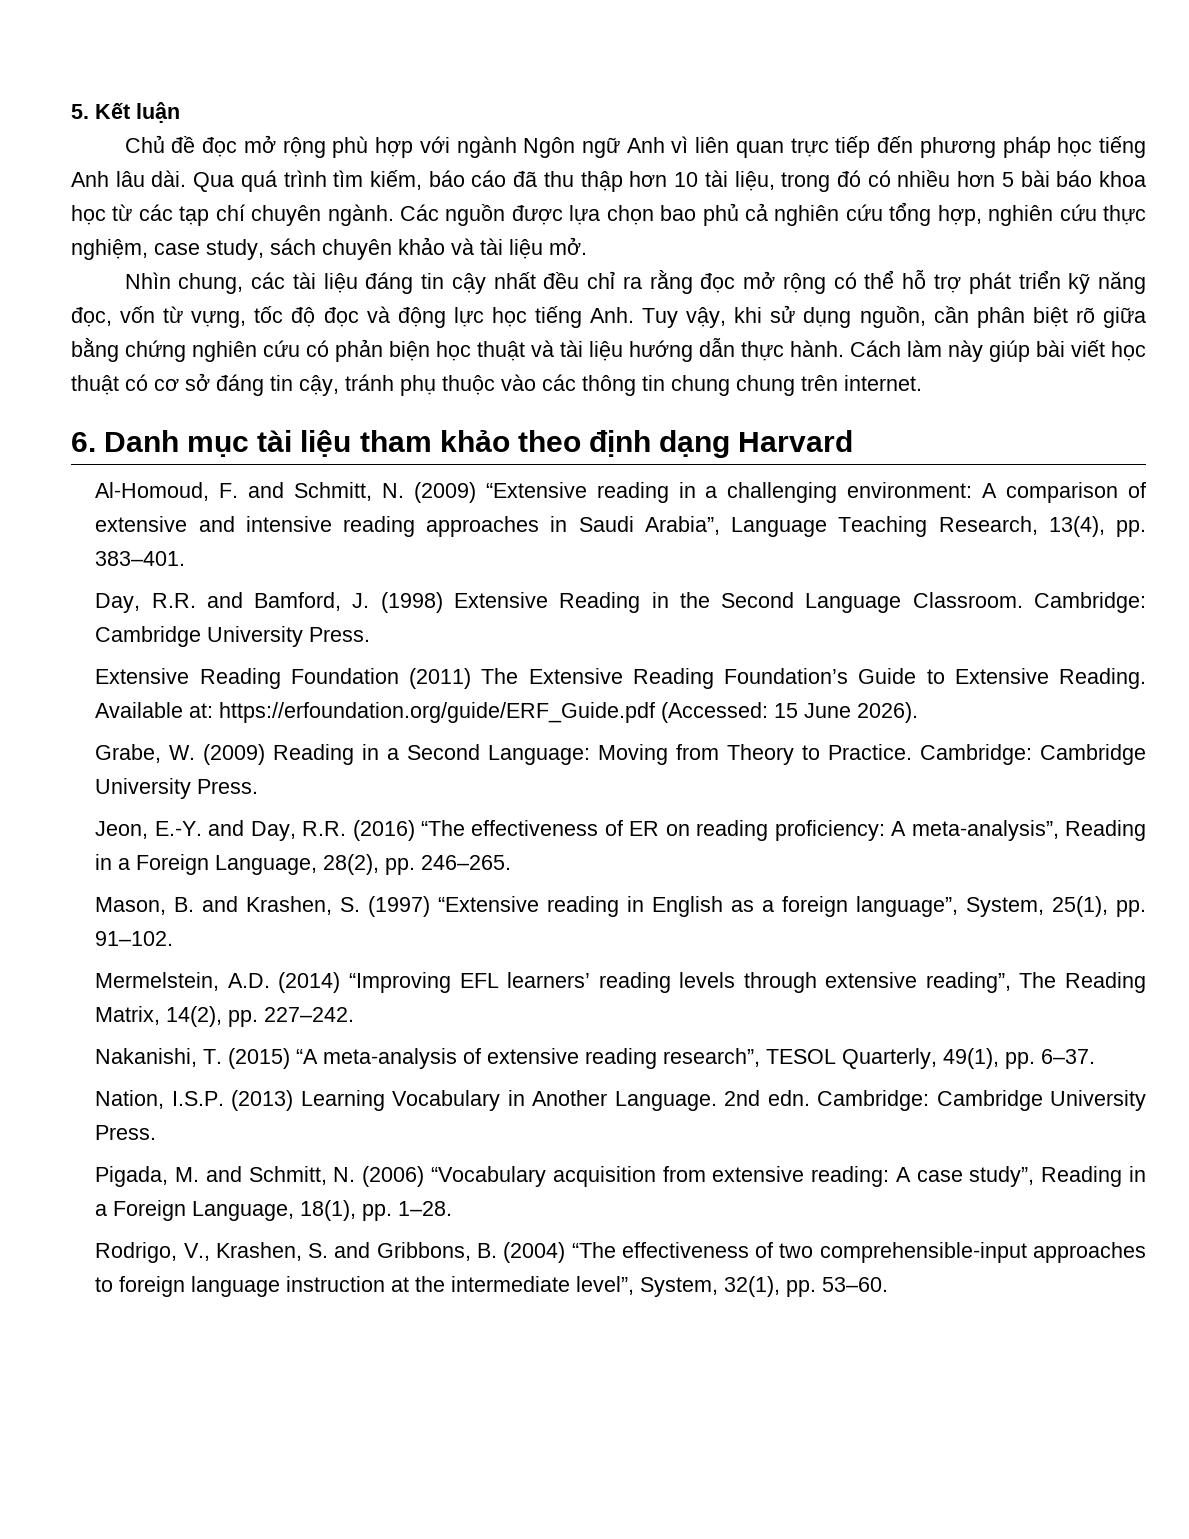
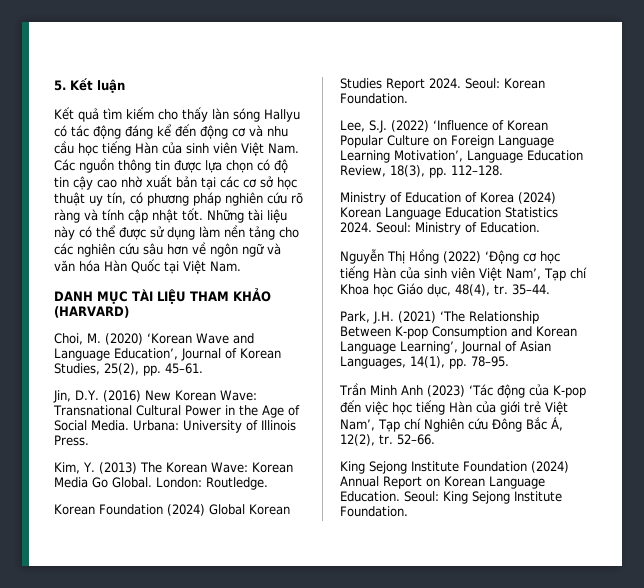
- Chủ đề đọc mở rộng phù hợp với ngành Ngôn ngữ Anh vì liên quan trực tiếp đến phương pháp học tiếng Anh lâu dài. Qua quá trình tìm kiếm, báo cáo đã thu thập hơn 10 tài liệu, trong đó có nhiều hơn 5 bài báo khoa học từ các tạp chí chuyên ngành. Các nguồn được lựa chọn bao phủ cả nghiên cứu tổng hợp, nghiên cứu thực nghiệm, case study, sách chuyên khảo và tài liệu mở.
- Nhìn chung, các tài liệu đáng tin cậy nhất đều chỉ ra rằng đọc mở rộng có thể hỗ trợ phát triển kỹ năng đọc, vốn từ vựng, tốc độ đọc và động lực học tiếng Anh. Tuy vậy, khi sử dụng nguồn, cần phân biệt rõ giữa bằng chứng nghiên cứu có phản biện học thuật và tài liệu hướng dẫn thực hành. Cách làm này giúp bài viết học thuật có cơ sở đáng tin cậy, tránh phụ thuộc vào các thông tin chung chung trên internet.
- 6. Danh mục tài liệu tham khảo theo định dạng Harvard
- Al-Homoud, F. and Schmitt, N. (2009) “Extensive reading in a challenging environment: A comparison of extensive and intensive reading approaches in Saudi Arabia”, Language Teaching Research, 13(4), pp. 383–401.
- Day, R.R. and Bamford, J. (1998) Extensive Reading in the Second Language Classroom. Cambridge: Cambridge University Press.
- Extensive Reading Foundation (2011) The Extensive Reading Foundation’s Guide to Extensive Reading. Available at: https://erfoundation.org/guide/ERF_Guide.pdf (Accessed: 15 June 2026).
- Grabe, W. (2009) Reading in a Second Language: Moving from Theory to Practice. Cambridge: Cambridge University Press.
- Jeon, E.-Y. and Day, R.R. (2016) “The effectiveness of ER on reading proficiency: A meta-analysis”, Reading in a Foreign Language, 28(2), pp. 246–265.
- Mason, B. and Krashen, S. (1997) “Extensive reading in English as a foreign language”, System, 25(1), pp. 91–102.
- Mermelstein, A.D. (2014) “Improving EFL learners’ reading levels through extensive reading”, The Reading Matrix, 14(2), pp. 227–242.
- Nakanishi, T. (2015) “A meta-analysis of extensive reading research”, TESOL Quarterly, 49(1), pp. 6–37.
- Nation, I.S.P. (2013) Learning Vocabulary in Another Language. 2nd edn. Cambridge: Cambridge University Press.
- Pigada, M. and Schmitt, N. (2006) “Vocabulary acquisition from extensive reading: A case study”, Reading in a Foreign Language, 18(1), pp. 1–28.
- Rodrigo, V., Krashen, S. and Gribbons, B. (2004) “The effectiveness of two comprehensible-input approaches to foreign language instruction at the intermediate level”, System, 32(1), pp. 53–60.
+ Kết quả tìm kiếm cho thấy làn sóng Hallyu có tác động đáng kể đến động cơ và nhu cầu học tiếng Hàn của sinh viên Việt Nam. Các nguồn thông tin được lựa chọn có độ tin cậy cao nhờ xuất bản tại các cơ sở học thuật uy tín, có phương pháp nghiên cứu rõ ràng và tính cập nhật tốt. Những tài liệu này có thể được sử dụng làm nền tảng cho các nghiên cứu sâu hơn về ngôn ngữ và văn hóa Hàn Quốc tại Việt Nam.
+ DANH MỤC TÀI LIỆU THAM KHẢO (HARVARD)
+ Choi, M. (2020) ‘Korean Wave and Language Education’, Journal of Korean Studies, 25(2), pp. 45–61.
+ Jin, D.Y. (2016) New Korean Wave: Transnational Cultural Power in the Age of Social Media. Urbana: University of Illinois Press.
+ Kim, Y. (2013) The Korean Wave: Korean Media Go Global. London: Routledge.
+ Korean Foundation (2024) Global Korean Studies Report 2024. Seoul: Korean Foundation.
+ Lee, S.J. (2022) ‘Influence of Korean Popular Culture on Foreign Language Learning Motivation’, Language Education Review, 18(3), pp. 112–128.
+ Ministry of Education of Korea (2024) Korean Language Education Statistics 2024. Seoul: Ministry of Education.
+ Nguyễn Thị Hồng (2022) ‘Động cơ học tiếng Hàn của sinh viên Việt Nam’, Tạp chí Khoa học Giáo dục, 48(4), tr. 35–44.
+ Park, J.H. (2021) ‘The Relationship Between K-pop Consumption and Korean Language Learning’, Journal of Asian Languages, 14(1), pp. 78–95.
+ Trần Minh Anh (2023) ‘Tác động của K-pop đến việc học tiếng Hàn của giới trẻ Việt Nam’, Tạp chí Nghiên cứu Đông Bắc Á, 12(2), tr. 52–66.
+ King Sejong Institute Foundation (2024) Annual Report on Korean Language Education. Seoul: King Sejong Institute Foundation.

